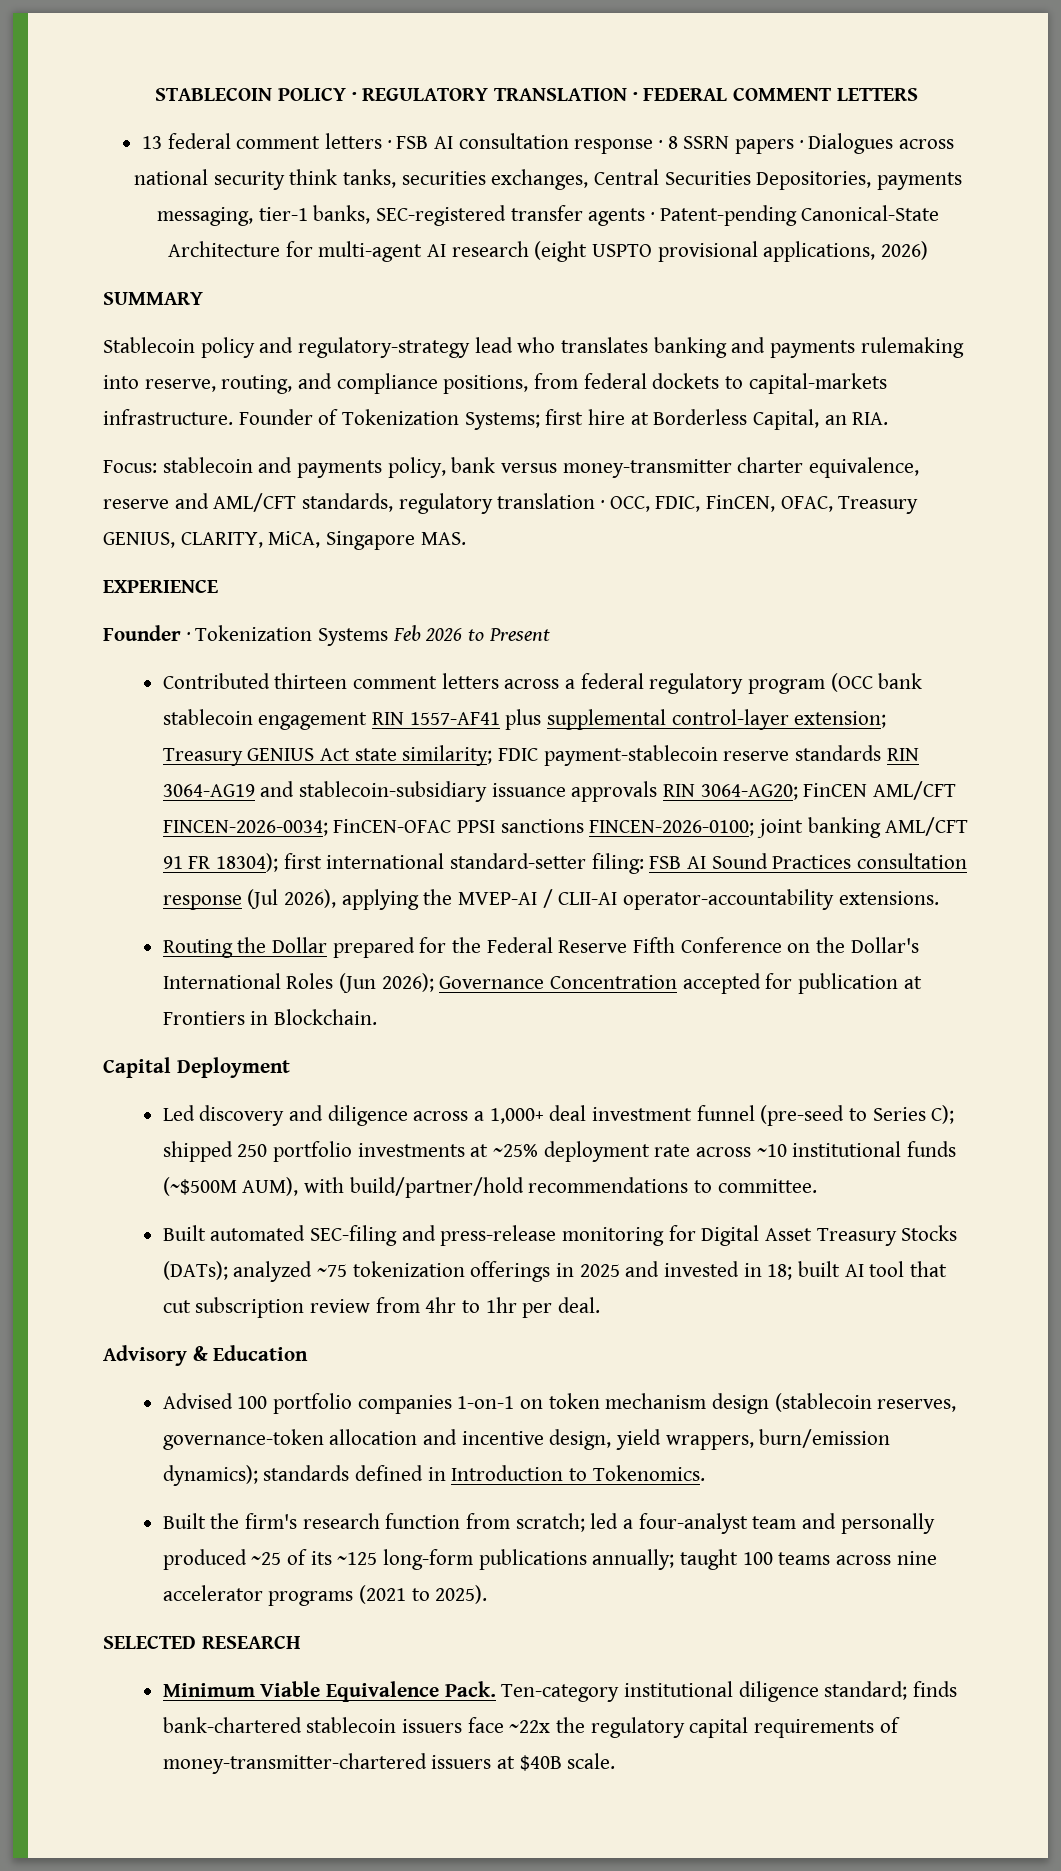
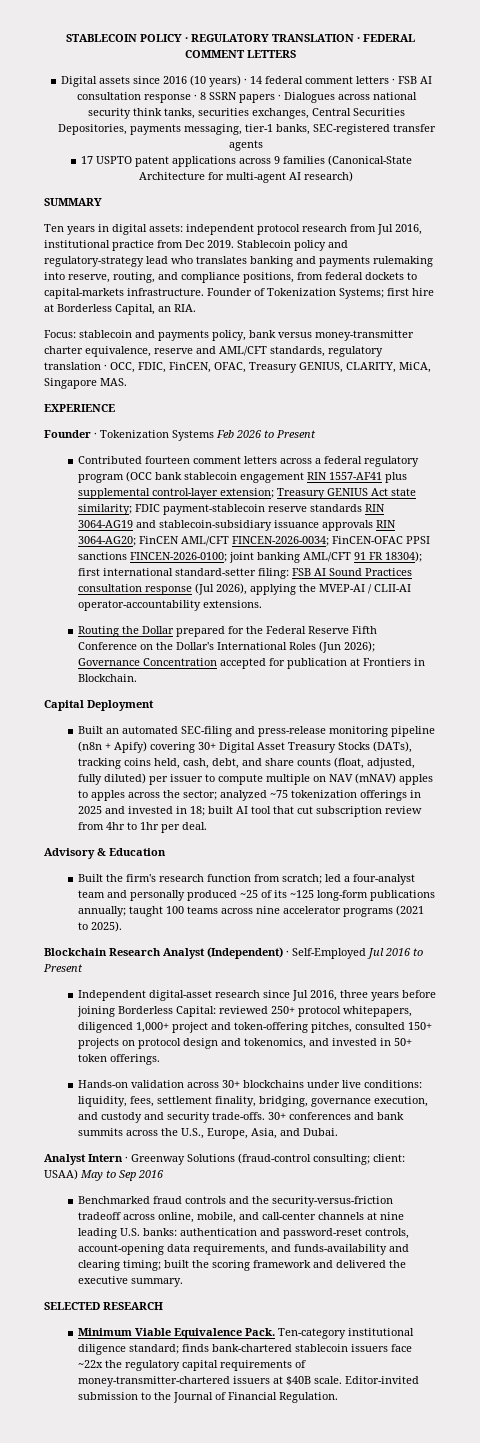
- 13 federal comment letters · FSB AI consultation response · 8 SSRN papers · Dialogues across national security think tanks, securities exchanges, Central Securities Depositories, payments messaging, tier-1 banks, SEC-registered transfer agents · Patent-pending Canonical-State Architecture for multi-agent AI research (eight USPTO provisional applications, 2026)
+ Digital assets since 2016 (10 years) · 14 federal comment letters · FSB AI consultation response · 8 SSRN papers · Dialogues across national security think tanks, securities exchanges, Central Securities Depositories, payments messaging, tier-1 banks, SEC-registered transfer agents
+ 17 USPTO patent applications across 9 families (Canonical-State Architecture for multi-agent AI research)
  SUMMARY
- Stablecoin policy and regulatory-strategy lead who translates banking and payments rulemaking into reserve, routing, and compliance positions, from federal dockets to capital-markets infrastructure.
+ Ten years in digital assets: independent protocol research from Jul 2016, institutional practice from Dec 2019. Stablecoin policy and regulatory-strategy lead who translates banking and payments rulemaking into reserve, routing, and compliance positions, from federal dockets to capital-markets infrastructure.
- Contributed thirteen comment letters across a federal regulatory program (OCC bank stablecoin engagement RIN 1557-AF41 plus supplemental control-layer extension;
+ Contributed fourteen comment letters across a federal regulatory program (OCC bank stablecoin engagement RIN 1557-AF41 plus supplemental control-layer extension;
- Led discovery and diligence across a 1,000+ deal investment funnel (pre-seed to Series C); shipped 250 portfolio investments at ~25% deployment rate across ~10 institutional funds (~$500M AUM), with build/partner/hold recommendations to committee.
- Built automated SEC-filing and press-release monitoring for Digital Asset Treasury Stocks (DATs); analyzed ~75 tokenization offerings in 2025 and invested in 18; built AI tool that cut subscription review from 4hr to 1hr per deal.
+ Built an automated SEC-filing and press-release monitoring pipeline (n8n + Apify) covering 30+ Digital Asset Treasury Stocks (DATs), tracking coins held, cash, debt, and share counts (float, adjusted, fully diluted) per issuer to compute multiple on NAV (mNAV) apples to apples across the sector; analyzed ~75 tokenization offerings in 2025 and invested in 18; built AI tool that cut subscription review from 4hr to 1hr per deal.
- Advised 100 portfolio companies 1-on-1 on token mechanism design (stablecoin reserves, governance-token allocation and incentive design, yield wrappers, burn/emission dynamics); standards defined in Introduction to Tokenomics.
+ Blockchain Research Analyst (Independent) · Self-Employed Jul 2016 to Present
+ Independent digital-asset research since Jul 2016, three years before joining Borderless Capital: reviewed 250+ protocol whitepapers, diligenced 1,000+ project and token-offering pitches, consulted 150+ projects on protocol design and tokenomics, and invested in 50+ token offerings.
+ Hands-on validation across 30+ blockchains under live conditions: liquidity, fees, settlement finality, bridging, governance execution, and custody and security trade-offs. 30+ conferences and bank summits across the U.S., Europe, Asia, and Dubai.
+ Analyst Intern · Greenway Solutions (fraud-control consulting; client: USAA) May to Sep 2016
+ Benchmarked fraud controls and the security-versus-friction tradeoff across online, mobile, and call-center channels at nine leading U.S. banks: authentication and password-reset controls, account-opening data requirements, and funds-availability and clearing timing; built the scoring framework and delivered the executive summary.
+ Editor-invited submission to the Journal of Financial Regulation.

